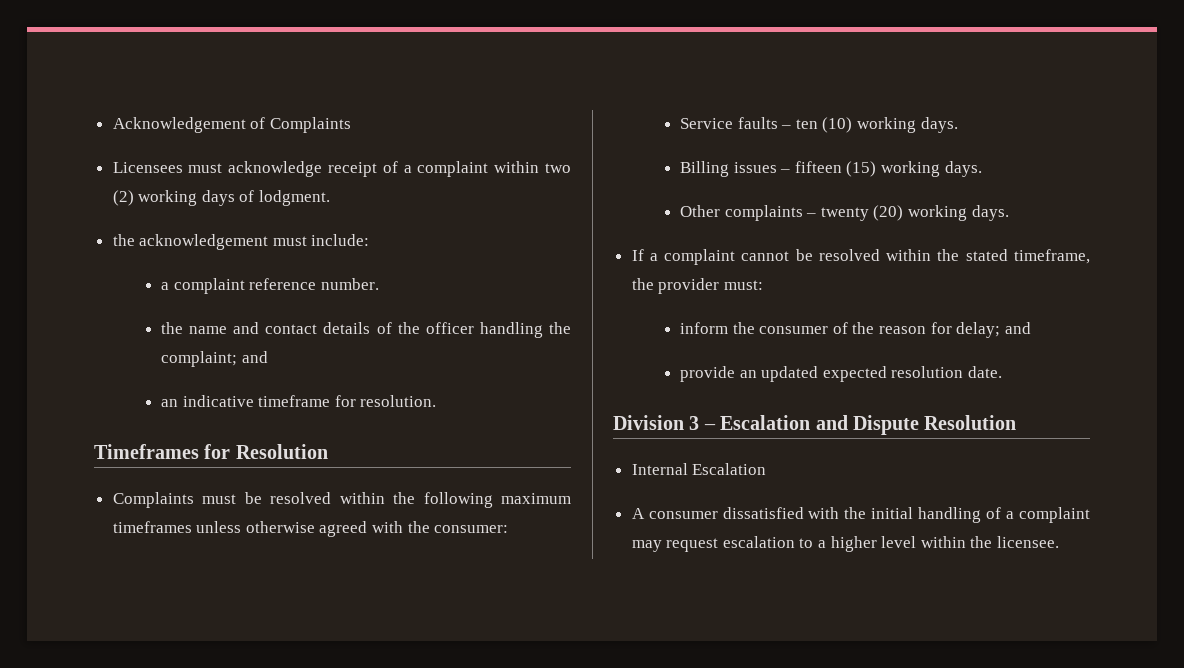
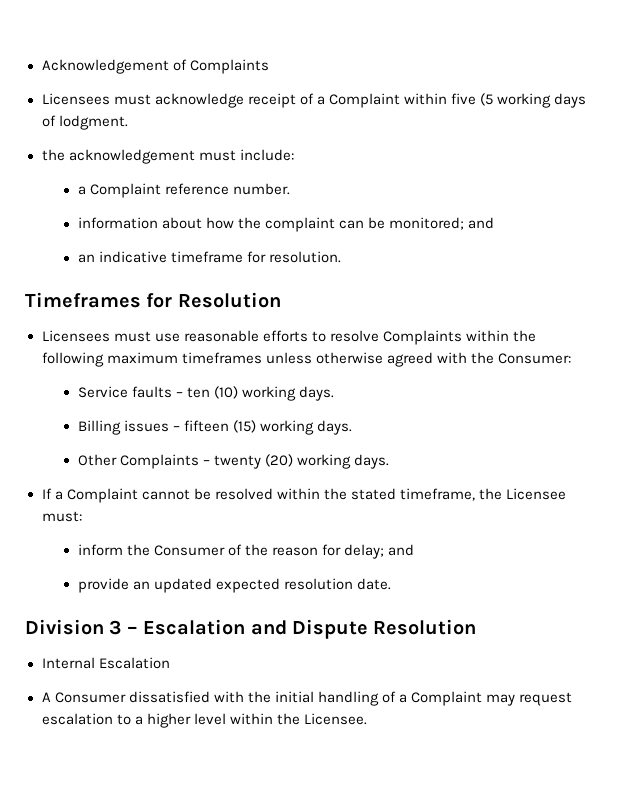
- Licensees must acknowledge receipt of a complaint within two (2) working days of lodgment.
+ Licensees must acknowledge receipt of a Complaint within five (5 working days of lodgment.
- a complaint reference number.
+ a Complaint reference number.
- the name and contact details of the officer handling the complaint; and
+ information about how the complaint can be monitored; and
- Complaints must be resolved within the following maximum timeframes unless otherwise agreed with the consumer:
+ Licensees must use reasonable efforts to resolve Complaints within the following maximum timeframes unless otherwise agreed with the Consumer:
- Other complaints – twenty (20) working days.
+ Other Complaints – twenty (20) working days.
- If a complaint cannot be resolved within the stated timeframe, the provider must:
+ If a Complaint cannot be resolved within the stated timeframe, the Licensee must:
- inform the consumer of the reason for delay; and
+ inform the Consumer of the reason for delay; and
- A consumer dissatisfied with the initial handling of a complaint may request escalation to a higher level within the licensee.
+ A Consumer dissatisfied with the initial handling of a Complaint may request escalation to a higher level within the Licensee.

